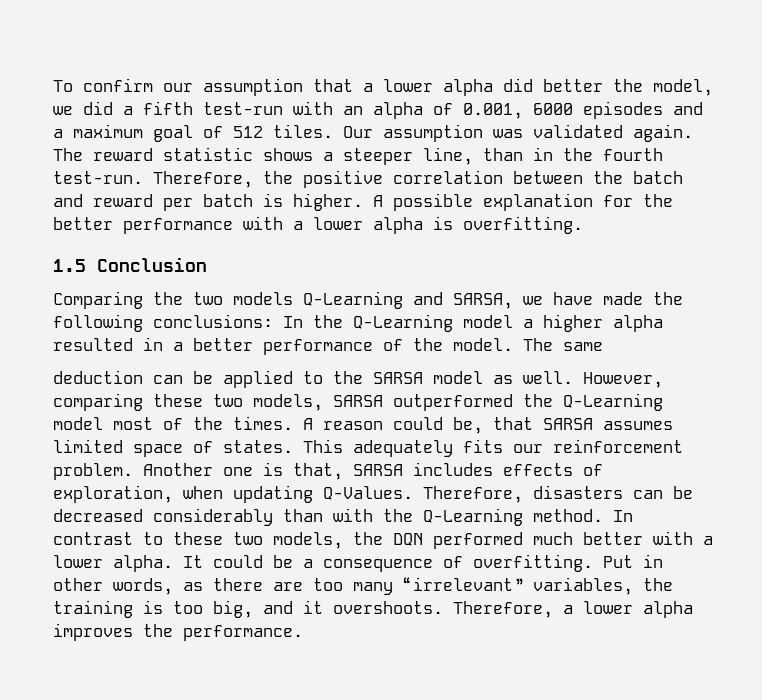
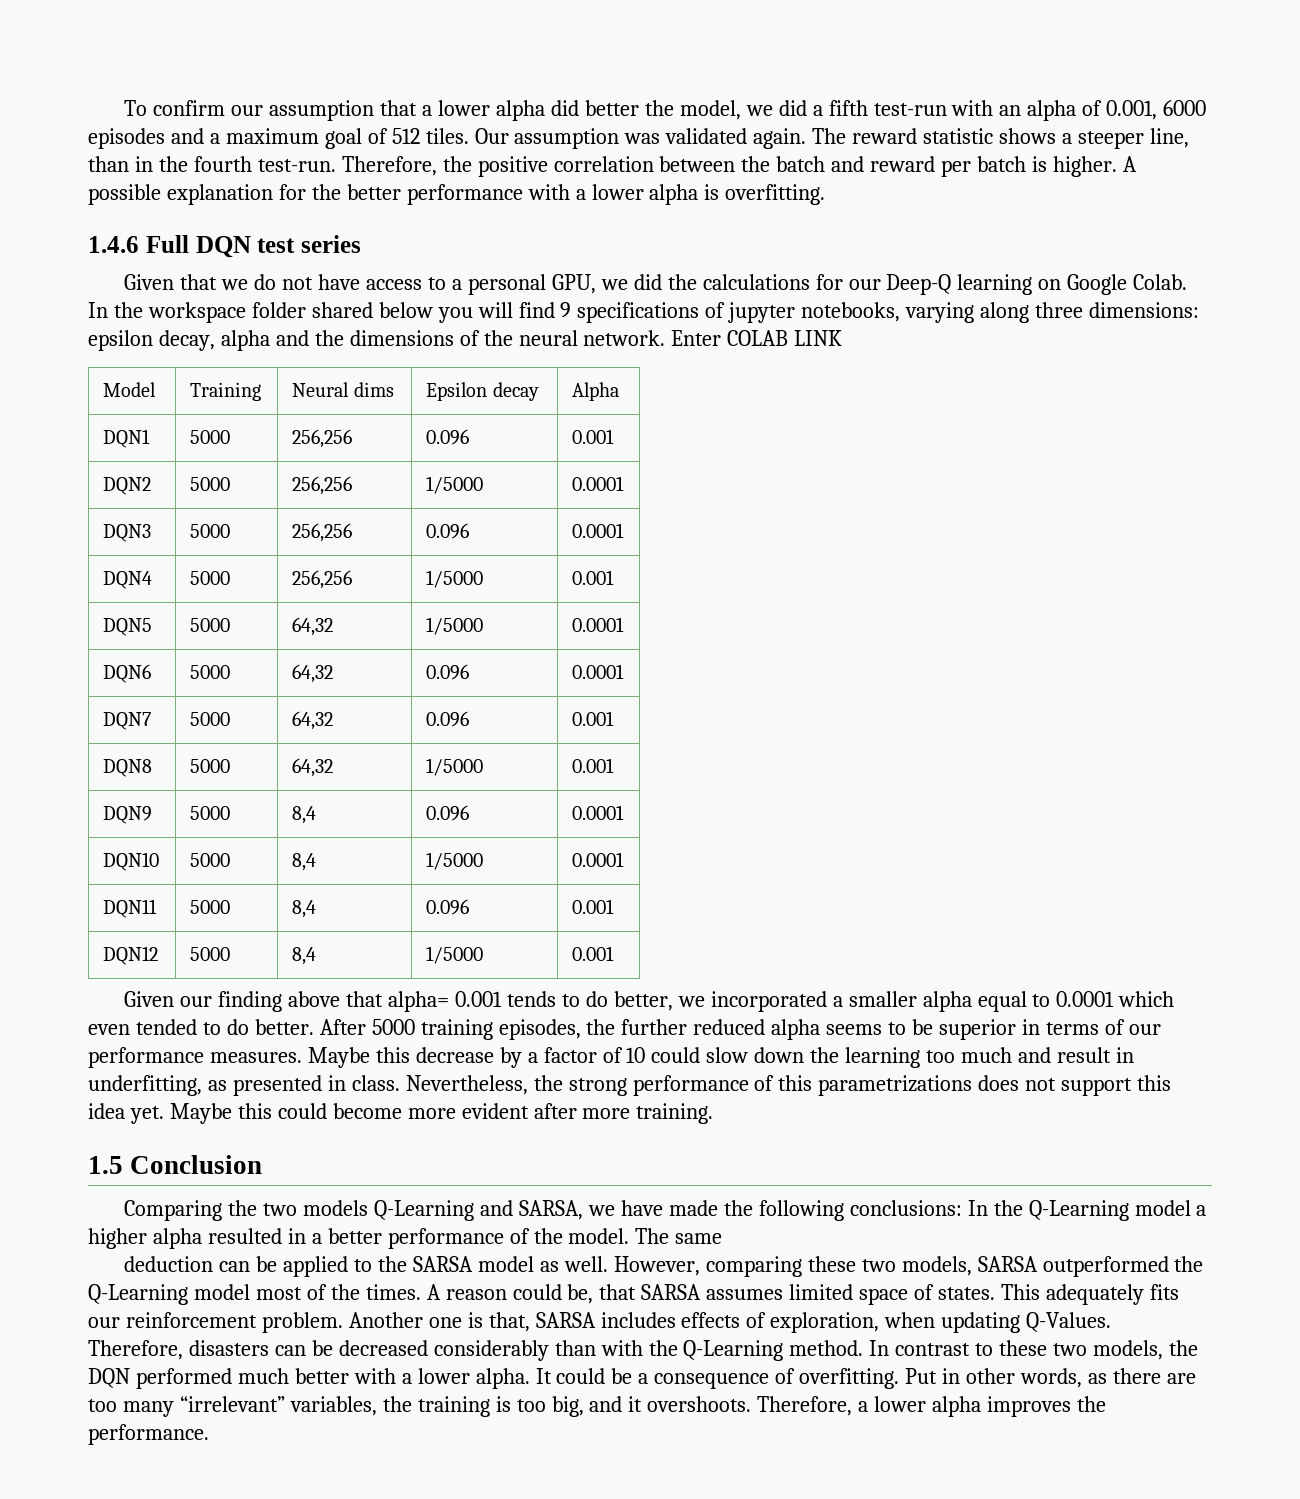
+ 1.4.6 Full DQN test series
+ Given that we do not have access to a personal GPU, we did the calculations for our Deep-Q learning on Google Colab. In the workspace folder shared below you will find 9 specifications of jupyter notebooks, varying along three dimensions: epsilon decay, alpha and the dimensions of the neural network. Enter COLAB LINK
+ Model | Training | Neural dims | Epsilon decay | Alpha
+ DQN1 | 5000 | 256,256 | 0.096 | 0.001
+ DQN2 | 5000 | 256,256 | 1/5000 | 0.0001
+ DQN3 | 5000 | 256,256 | 0.096 | 0.0001
+ DQN4 | 5000 | 256,256 | 1/5000 | 0.001
+ DQN5 | 5000 | 64,32 | 1/5000 | 0.0001
+ DQN6 | 5000 | 64,32 | 0.096 | 0.0001
+ DQN7 | 5000 | 64,32 | 0.096 | 0.001
+ DQN8 | 5000 | 64,32 | 1/5000 | 0.001
+ DQN9 | 5000 | 8,4 | 0.096 | 0.0001
+ DQN10 | 5000 | 8,4 | 1/5000 | 0.0001
+ DQN11 | 5000 | 8,4 | 0.096 | 0.001
+ DQN12 | 5000 | 8,4 | 1/5000 | 0.001
+ Given our finding above that alpha= 0.001 tends to do better, we incorporated a smaller alpha equal to 0.0001 which even tended to do better. After 5000 training episodes, the further reduced alpha seems to be superior in terms of our performance measures. Maybe this decrease by a factor of 10 could slow down the learning too much and result in underfitting, as presented in class. Nevertheless, the strong performance of this parametrizations does not support this idea yet. Maybe this could become more evident after more training.

